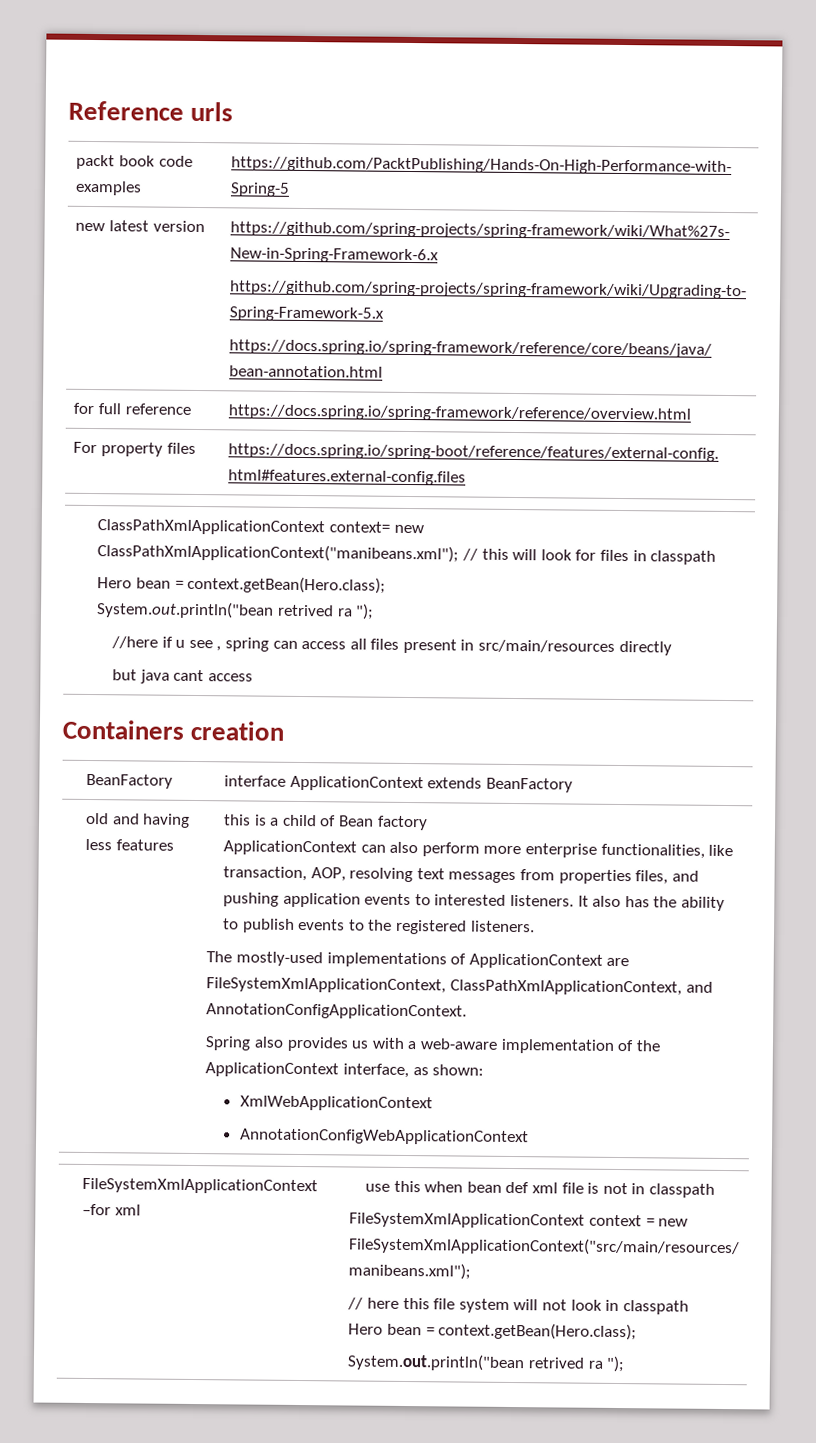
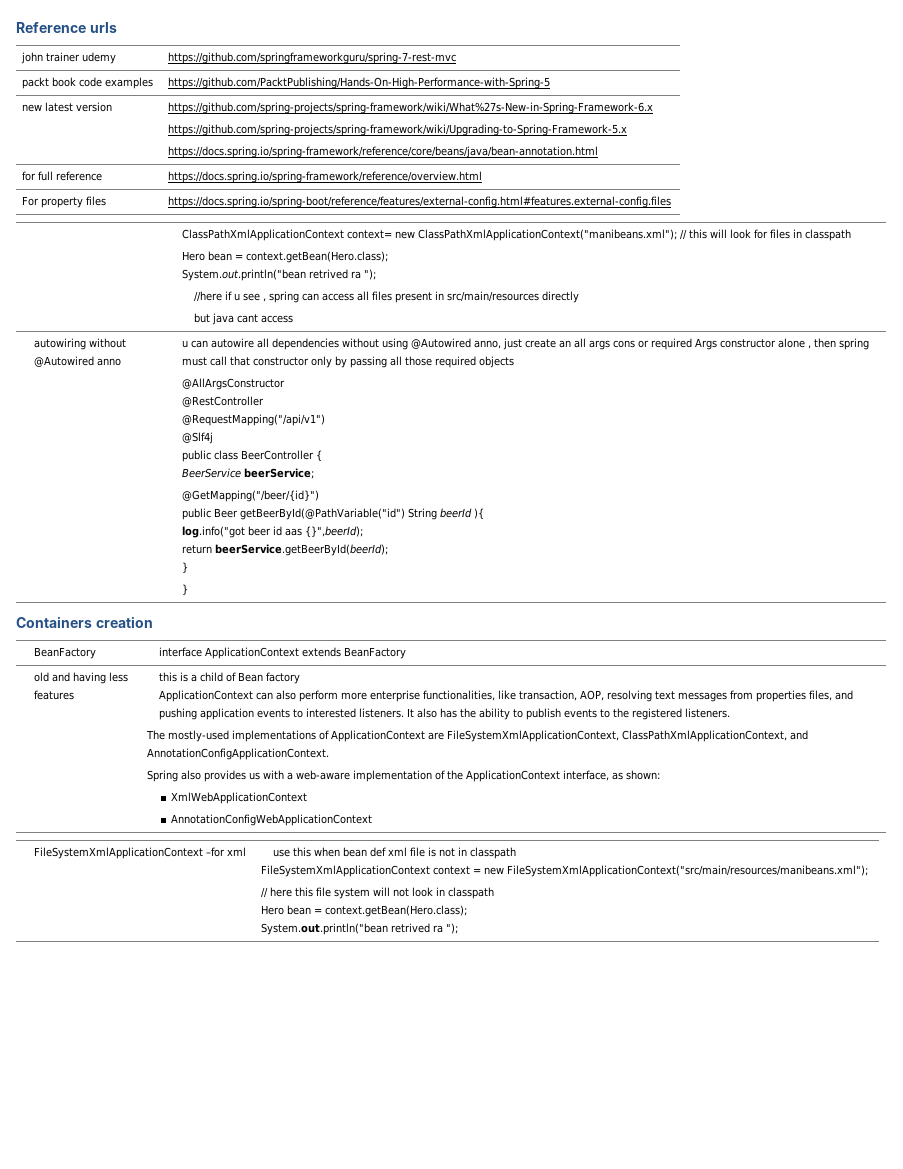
+ john trainer udemy | https://github.com/springframeworkguru/spring-7-rest-mvc
+ autowiring without @Autowired anno | u can autowire all dependencies without using @Autowired anno, just create an all args cons or required Args constructor alone , then spring must call that constructor only by passing all those required objects
+ @AllArgsConstructor
+ @RestController
+ @RequestMapping("/api/v1")
+ @Slf4j
+ public class BeerController {
+ BeerService beerService;
+ @GetMapping("/beer/{id}")
+ public Beer getBeerById(@PathVariable("id") String beerId ){
+ log.info("got beer id aas {}",beerId);
+ return beerService.getBeerById(beerId);
+ }
+ }

